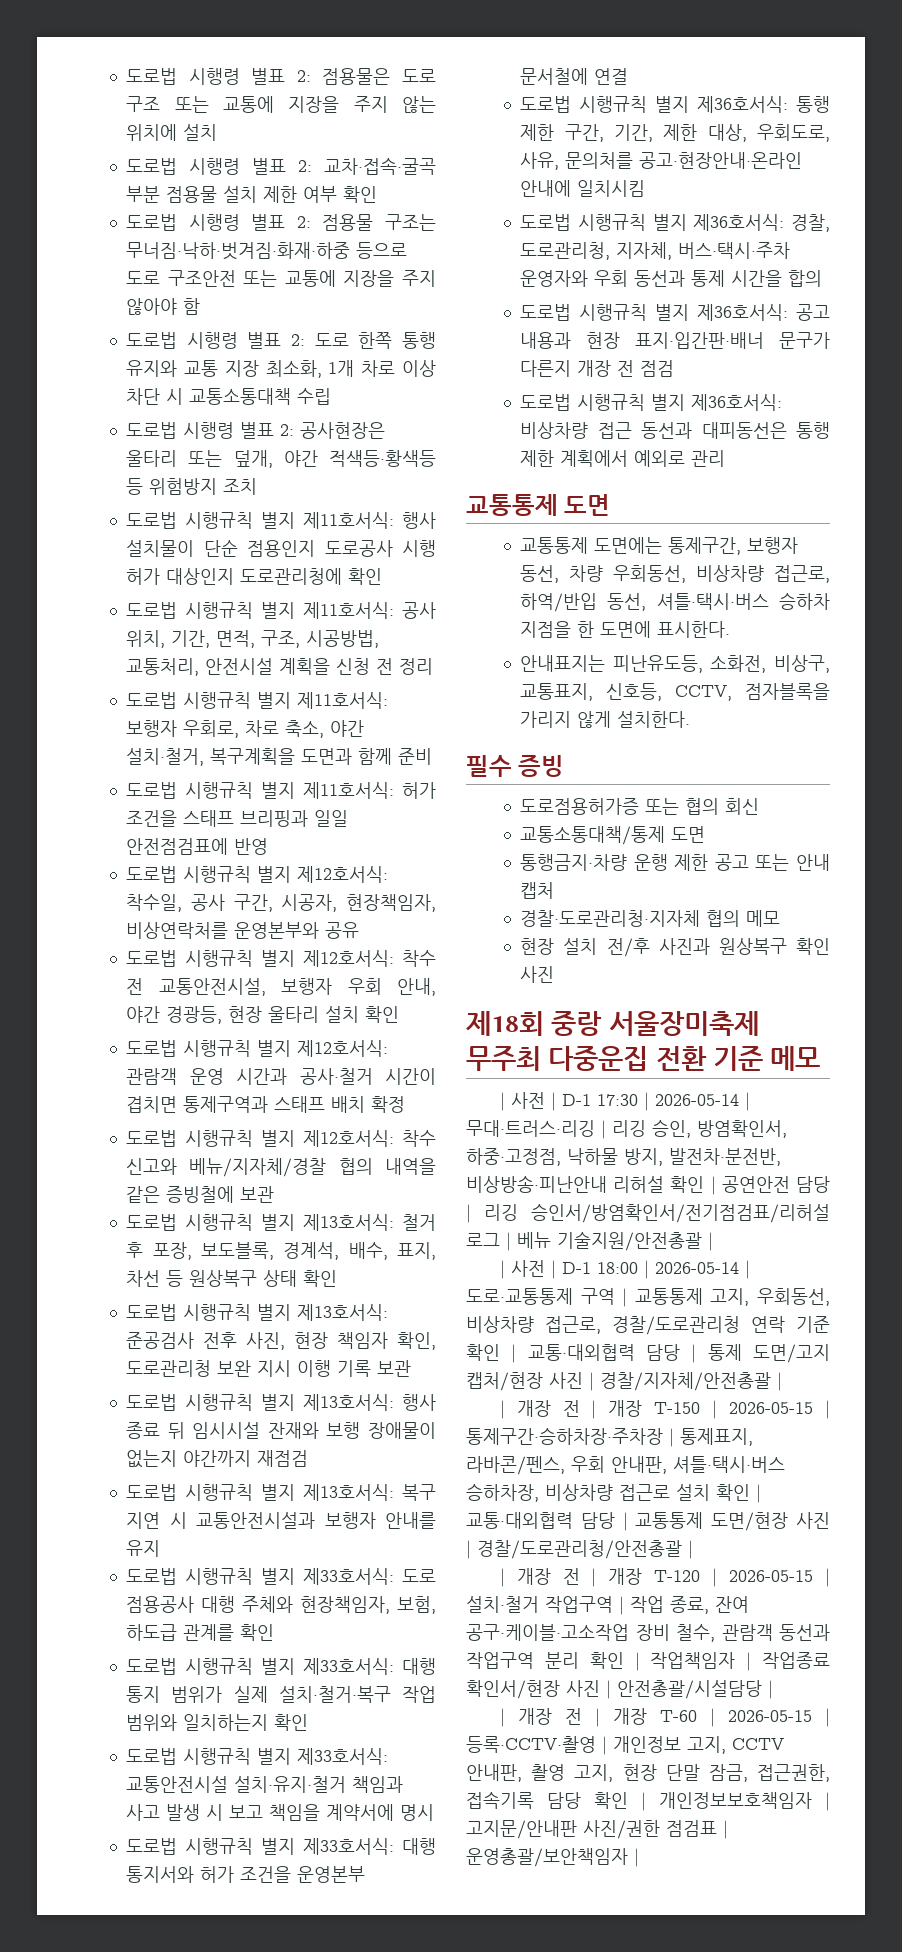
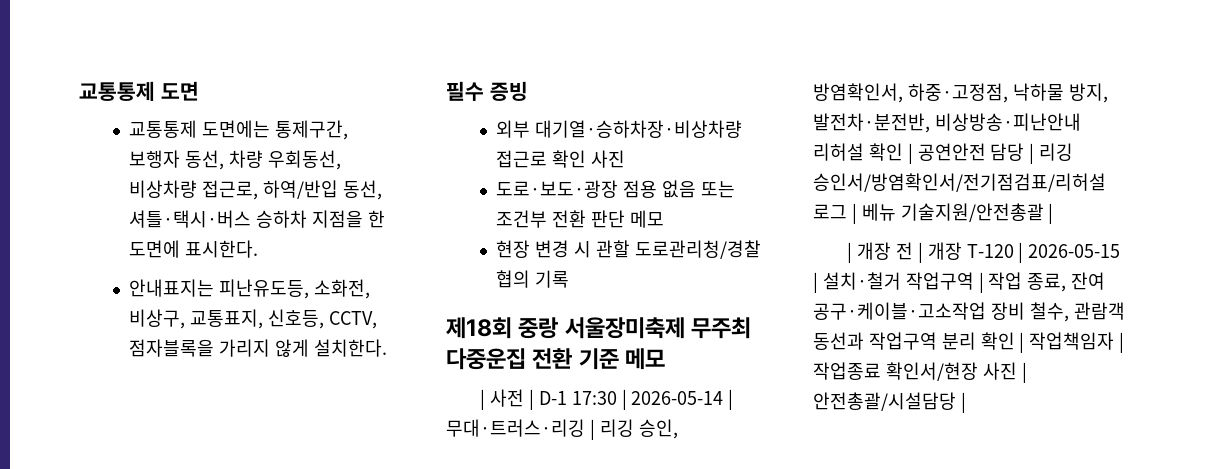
- 도로법 시행령 별표 2: 점용물은 도로 구조 또는 교통에 지장을 주지 않는 위치에 설치
- 도로법 시행령 별표 2: 교차·접속·굴곡 부분 점용물 설치 제한 여부 확인
- 도로법 시행령 별표 2: 점용물 구조는 무너짐·낙하·벗겨짐·화재·하중 등으로 도로 구조안전 또는 교통에 지장을 주지 않아야 함
- 도로법 시행령 별표 2: 도로 한쪽 통행 유지와 교통 지장 최소화, 1개 차로 이상 차단 시 교통소통대책 수립
- 도로법 시행령 별표 2: 공사현장은 울타리 또는 덮개, 야간 적색등·황색등 등 위험방지 조치
- 도로법 시행규칙 별지 제11호서식: 행사 설치물이 단순 점용인지 도로공사 시행 허가 대상인지 도로관리청에 확인
- 도로법 시행규칙 별지 제11호서식: 공사 위치, 기간, 면적, 구조, 시공방법, 교통처리, 안전시설 계획을 신청 전 정리
- 도로법 시행규칙 별지 제11호서식: 보행자 우회로, 차로 축소, 야간 설치·철거, 복구계획을 도면과 함께 준비
- 도로법 시행규칙 별지 제11호서식: 허가 조건을 스태프 브리핑과 일일 안전점검표에 반영
- 도로법 시행규칙 별지 제12호서식: 착수일, 공사 구간, 시공자, 현장책임자, 비상연락처를 운영본부와 공유
- 도로법 시행규칙 별지 제12호서식: 착수 전 교통안전시설, 보행자 우회 안내, 야간 경광등, 현장 울타리 설치 확인
- 도로법 시행규칙 별지 제12호서식: 관람객 운영 시간과 공사·철거 시간이 겹치면 통제구역과 스태프 배치 확정
- 도로법 시행규칙 별지 제12호서식: 착수 신고와 베뉴/지자체/경찰 협의 내역을 같은 증빙철에 보관
- 도로법 시행규칙 별지 제13호서식: 철거 후 포장, 보도블록, 경계석, 배수, 표지, 차선 등 원상복구 상태 확인
- 도로법 시행규칙 별지 제13호서식: 준공검사 전후 사진, 현장 책임자 확인, 도로관리청 보완 지시 이행 기록 보관
- 도로법 시행규칙 별지 제13호서식: 행사 종료 뒤 임시시설 잔재와 보행 장애물이 없는지 야간까지 재점검
- 도로법 시행규칙 별지 제13호서식: 복구 지연 시 교통안전시설과 보행자 안내를 유지
- 도로법 시행규칙 별지 제33호서식: 도로 점용공사 대행 주체와 현장책임자, 보험, 하도급 관계를 확인
- 도로법 시행규칙 별지 제33호서식: 대행 통지 범위가 실제 설치·철거·복구 작업 범위와 일치하는지 확인
- 도로법 시행규칙 별지 제33호서식: 교통안전시설 설치·유지·철거 책임과 사고 발생 시 보고 책임을 계약서에 명시
- 도로법 시행규칙 별지 제33호서식: 대행 통지서와 허가 조건을 운영본부 문서철에 연결
- 도로법 시행규칙 별지 제36호서식: 통행 제한 구간, 기간, 제한 대상, 우회도로, 사유, 문의처를 공고·현장안내·온라인 안내에 일치시킴
- 도로법 시행규칙 별지 제36호서식: 경찰, 도로관리청, 지자체, 버스·택시·주차 운영자와 우회 동선과 통제 시간을 합의
- 도로법 시행규칙 별지 제36호서식: 공고 내용과 현장 표지·입간판·배너 문구가 다른지 개장 전 점검
- 도로법 시행규칙 별지 제36호서식: 비상차량 접근 동선과 대피동선은 통행 제한 계획에서 예외로 관리
- 도로점용허가증 또는 협의 회신
- 교통소통대책/통제 도면
- 통행금지·차량 운행 제한 공고 또는 안내 캡처
- 경찰·도로관리청·지자체 협의 메모
- 현장 설치 전/후 사진과 원상복구 확인 사진
+ 외부 대기열·승하차장·비상차량 접근로 확인 사진
+ 도로·보도·광장 점용 없음 또는 조건부 전환 판단 메모
+ 현장 변경 시 관할 도로관리청/경찰 협의 기록
- | 사전 | D-1 18:00 | 2026-05-14 | 도로·교통통제 구역 | 교통통제 고지, 우회동선, 비상차량 접근로, 경찰/도로관리청 연락 기준 확인 | 교통·대외협력 담당 | 통제 도면/고지 캡처/현장 사진 | 경찰/지자체/안전총괄 |
- | 개장 전 | 개장 T-150 | 2026-05-15 | 통제구간·승하차장·주차장 | 통제표지, 라바콘/펜스, 우회 안내판, 셔틀·택시·버스 승하차장, 비상차량 접근로 설치 확인 | 교통·대외협력 담당 | 교통통제 도면/현장 사진 | 경찰/도로관리청/안전총괄 |
- | 개장 전 | 개장 T-60 | 2026-05-15 | 등록·CCTV·촬영 | 개인정보 고지, CCTV 안내판, 촬영 고지, 현장 단말 잠금, 접근권한, 접속기록 담당 확인 | 개인정보보호책임자 | 고지문/안내판 사진/권한 점검표 | 운영총괄/보안책임자 |

